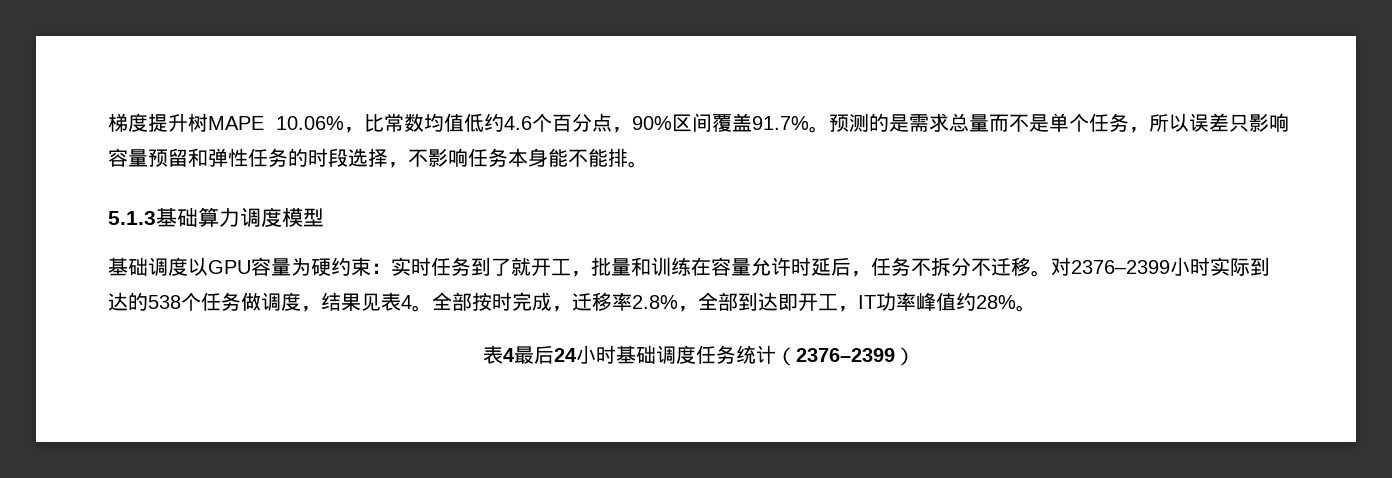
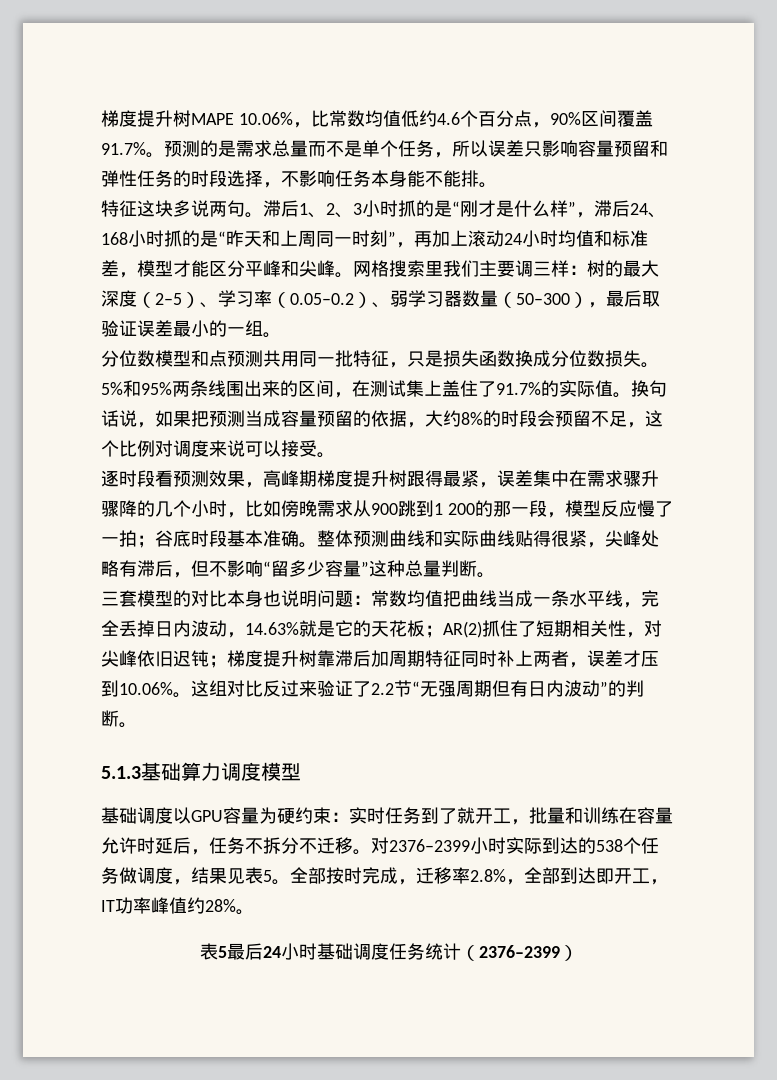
+ 特征这块多说两句。滞后1、2、3小时抓的是“刚才是什么样”，滞后24、168小时抓的是“昨天和上周同一时刻”，再加上滚动24小时均值和标准差，模型才能区分平峰和尖峰。网格搜索里我们主要调三样：树的最大深度（2–5）、学习率（0.05–0.2）、弱学习器数量（50–300），最后取验证误差最小的一组。
+ 分位数模型和点预测共用同一批特征，只是损失函数换成分位数损失。5%和95%两条线围出来的区间，在测试集上盖住了91.7%的实际值。换句话说，如果把预测当成容量预留的依据，大约8%的时段会预留不足，这个比例对调度来说可以接受。
+ 逐时段看预测效果，高峰期梯度提升树跟得最紧，误差集中在需求骤升骤降的几个小时，比如傍晚需求从900跳到1 200的那一段，模型反应慢了一拍；谷底时段基本准确。整体预测曲线和实际曲线贴得很紧，尖峰处略有滞后，但不影响“留多少容量”这种总量判断。
+ 三套模型的对比本身也说明问题：常数均值把曲线当成一条水平线，完全丢掉日内波动，14.63%就是它的天花板；AR(2)抓住了短期相关性，对尖峰依旧迟钝；梯度提升树靠滞后加周期特征同时补上两者，误差才压到10.06%。这组对比反过来验证了2.2节“无强周期但有日内波动”的判断。
- 对2376–2399小时实际到达的538个任务做调度，结果见表4。
+ 对2376–2399小时实际到达的538个任务做调度，结果见表5。
- 表4最后24小时基础调度任务统计（2376–2399）
+ 表5最后24小时基础调度任务统计（2376–2399）

